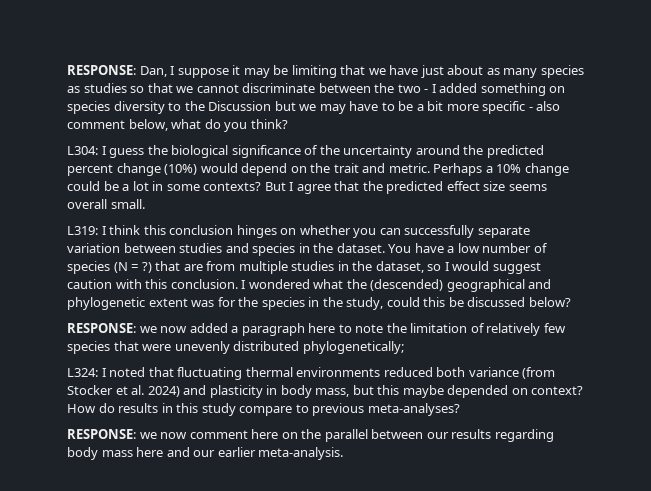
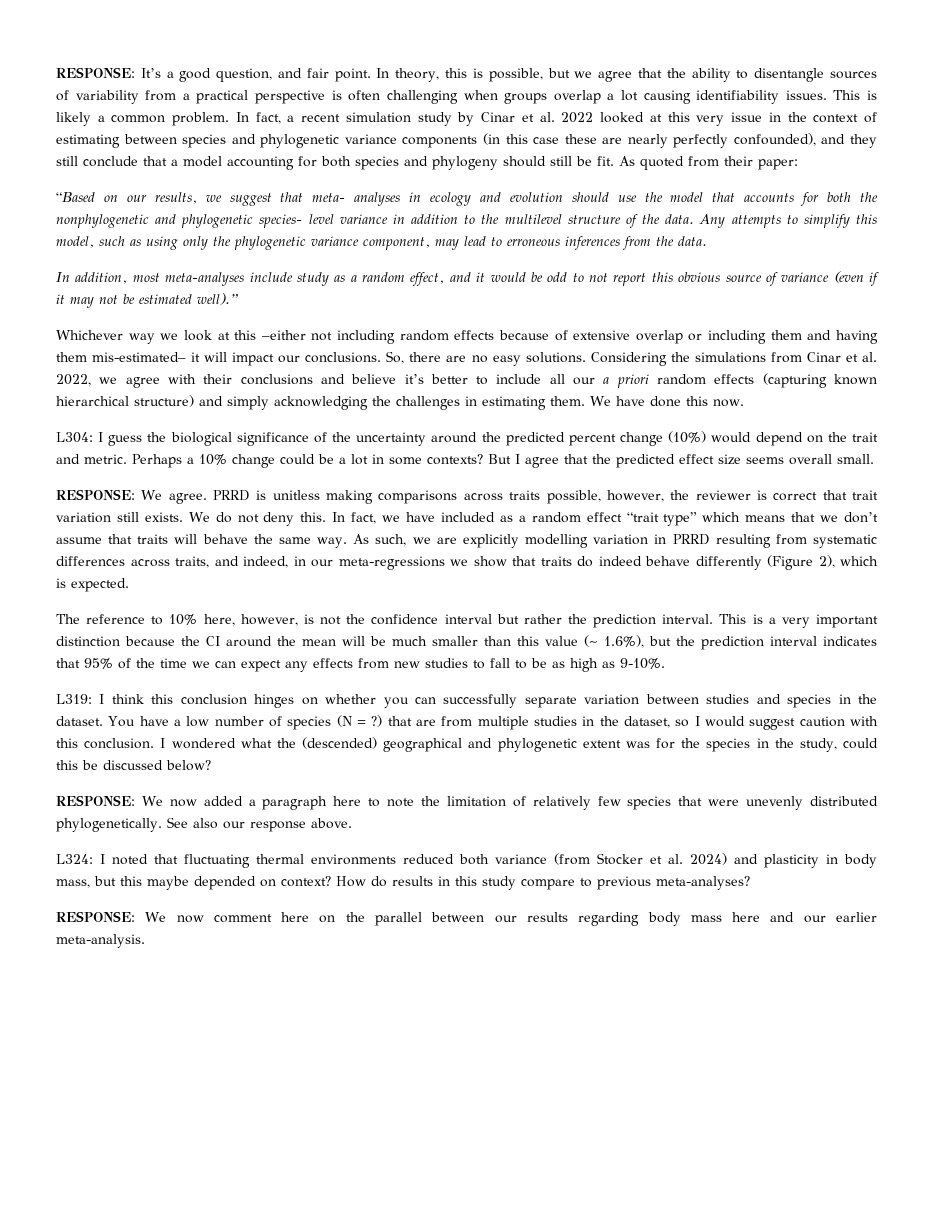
- RESPONSE: Dan, I suppose it may be limiting that we have just about as many species as studies so that we cannot discriminate between the two - I added something on species diversity to the Discussion but we may have to be a bit more specific - also comment below, what do you think?
+ RESPONSE: It’s a good question, and fair point. In theory, this is possible, but we agree that the ability to disentangle sources of variability from a practical perspective is often challenging when groups overlap a lot causing identifiability issues. This is likely a common problem. In fact, a recent simulation study by Cinar et al. 2022 looked at this very issue in the context of estimating between species and phylogenetic variance components (in this case these are nearly perfectly confounded), and they still conclude that a model accounting for both species and phylogeny should still be fit. As quoted from their paper:
+ “Based on our results, we suggest that meta- analyses in ecology and evolution should use the model that accounts for both the nonphylogenetic and phylogenetic species- level variance in addition to the multilevel structure of the data. Any attempts to simplify this model, such as using only the phylogenetic variance component, may lead to erroneous inferences from the data.
+ In addition, most meta-analyses include study as a random effect, and it would be odd to not report this obvious source of variance (even if it may not be estimated well).”
+ Whichever way we look at this –either not including random effects because of extensive overlap or including them and having them mis-estimated– it will impact our conclusions. So, there are no easy solutions. Considering the simulations from Cinar et al. 2022, we agree with their conclusions and believe it’s better to include all our a priori random effects (capturing known hierarchical structure) and simply acknowledging the challenges in estimating them. We have done this now.
+ RESPONSE: We agree. PRRD is unitless making comparisons across traits possible, however, the reviewer is correct that trait variation still exists. We do not deny this. In fact, we have included as a random effect “trait type” which means that we don’t assume that traits will behave the same way. As such, we are explicitly modelling variation in PRRD resulting from systematic differences across traits, and indeed, in our meta-regressions we show that traits do indeed behave differently (Figure 2), which is expected.
+ The reference to 10% here, however, is not the confidence interval but rather the prediction interval. This is a very important distinction because the CI around the mean will be much smaller than this value (~ 1.6%), but the prediction interval indicates that 95% of the time we can expect any effects from new studies to fall to be as high as 9-10%.
- RESPONSE: we now added a paragraph here to note the limitation of relatively few species that were unevenly distributed phylogenetically;
+ RESPONSE: We now added a paragraph here to note the limitation of relatively few species that were unevenly distributed phylogenetically. See also our response above.
- RESPONSE: we now comment here on the parallel between our results regarding body mass here and our earlier meta-analysis.
+ RESPONSE: We now comment here on the parallel between our results regarding body mass here and our earlier meta-analysis.

